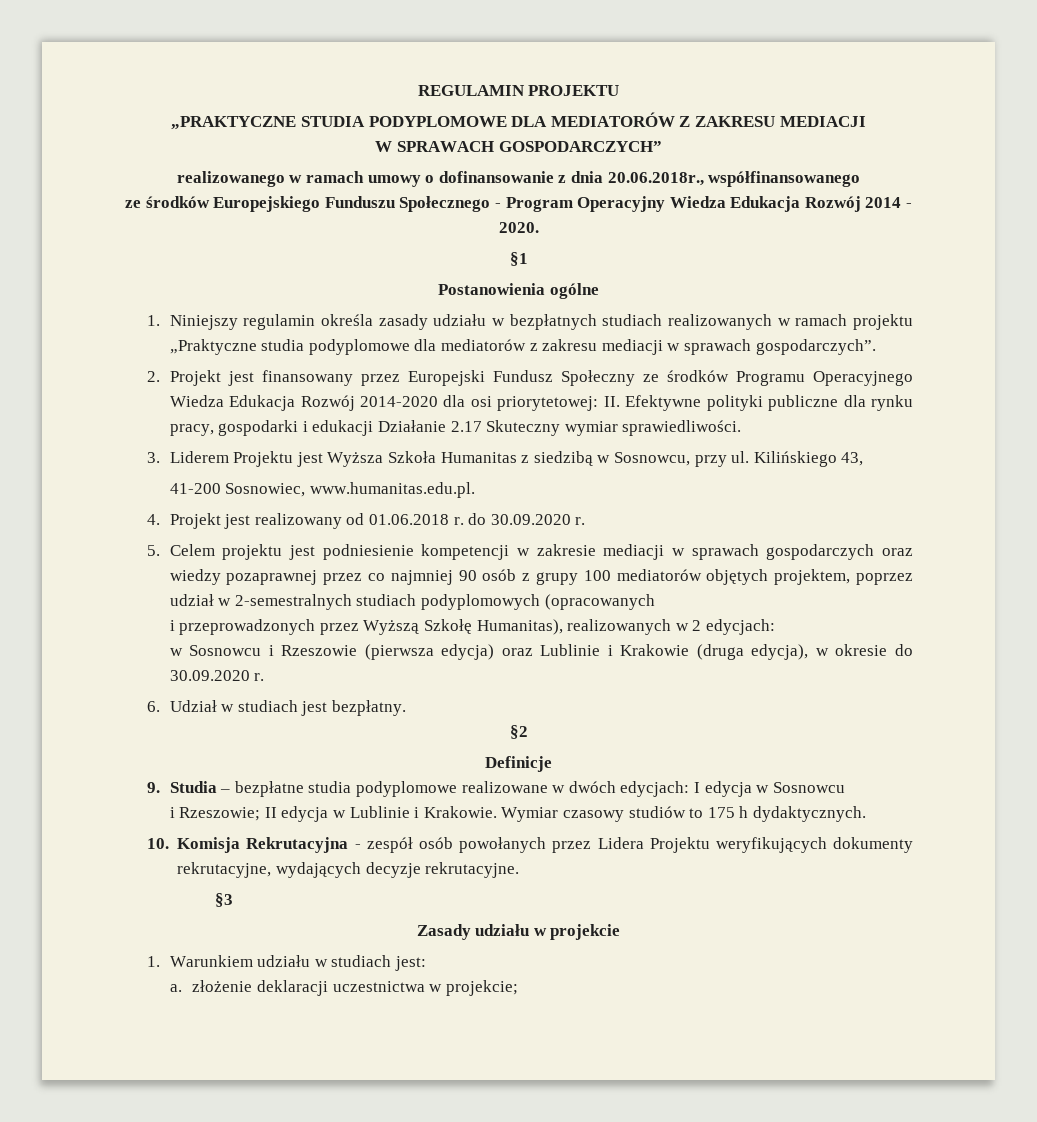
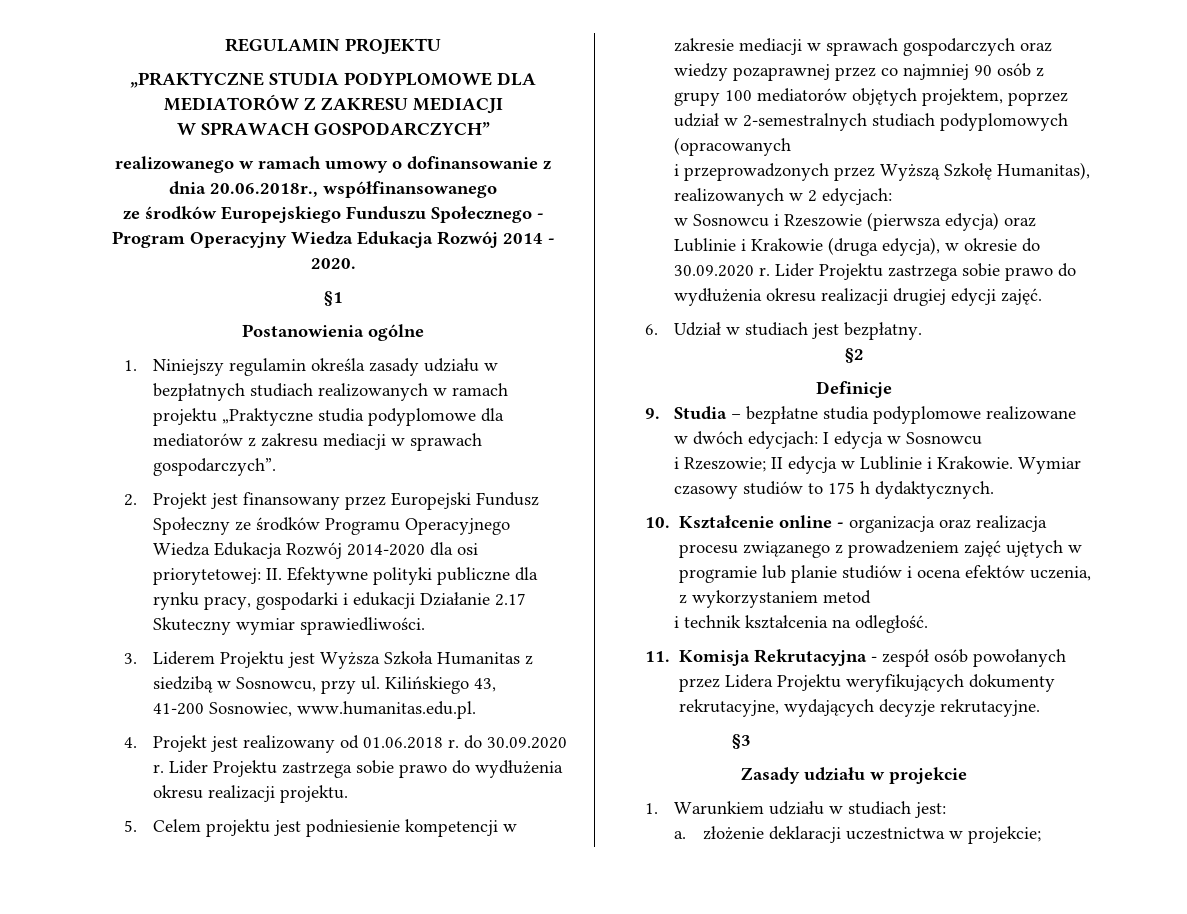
+ Lider Projektu zastrzega sobie prawo do wydłużenia okresu realizacji projektu.
+ Lider Projektu zastrzega sobie prawo do wydłużenia okresu realizacji drugiej edycji zajęć.
- 10. Komisja Rekrutacyjna - zespół osób powołanych przez Lidera Projektu weryfikujących dokumenty rekrutacyjne, wydających decyzje rekrutacyjne.
+ 10. Kształcenie online - organizacja oraz realizacja procesu związanego z prowadzeniem zajęć ujętych w programie lub planie studiów i ocena efektów uczenia, z wykorzystaniem metod
+ i technik kształcenia na odległość.
+ 11. Komisja Rekrutacyjna - zespół osób powołanych przez Lidera Projektu weryfikujących dokumenty rekrutacyjne, wydających decyzje rekrutacyjne.

